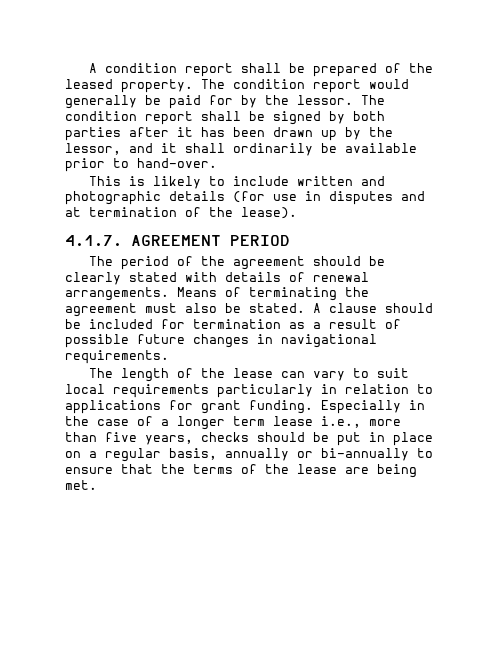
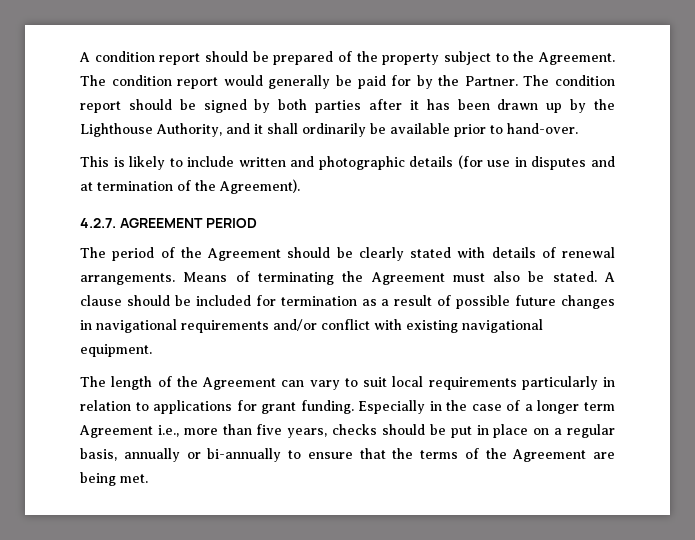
- A condition report shall be prepared of the leased property.
+ A condition report should be prepared of the property subject to the Agreement.
- The condition report would generally be paid for by the lessor. The condition report shall be signed by both parties after it has been drawn up by the lessor, and it shall ordinarily be available prior to hand-over.
+ The condition report would generally be paid for by the Partner. The condition report should be signed by both parties after it has been drawn up by the Lighthouse Authority, and it shall ordinarily be available prior to hand-over.
- This is likely to include written and photographic details (for use in disputes and at termination of the lease).
- 4.1.7. AGREEMENT PERIOD
+ This is likely to include written and photographic details (for use in disputes and at termination of the Agreement).
+ 4.2.7. AGREEMENT PERIOD
- The period of the agreement should be clearly stated with details of renewal arrangements.
+ The period of the Agreement should be clearly stated with details of renewal arrangements.
- Means of terminating the agreement must also be stated.
+ Means of terminating the Agreement must also be stated.
- A clause should be included for termination as a result of possible future changes in navigational requirements.
+ A clause should be included for termination as a result of possible future changes in navigational requirements and/or conflict with existing navigational equipment.
- The length of the lease can vary to suit local requirements particularly in relation to applications for grant funding.
+ The length of the Agreement can vary to suit local requirements particularly in relation to applications for grant funding.
- Especially in the case of a longer term lease i.e., more than five years, checks should be put in place on a regular basis, annually or bi-annually to ensure that the terms of the lease are being met.
+ Especially in the case of a longer term Agreement i.e., more than five years, checks should be put in place on a regular basis, annually or bi-annually to ensure that the terms of the Agreement are being met.

